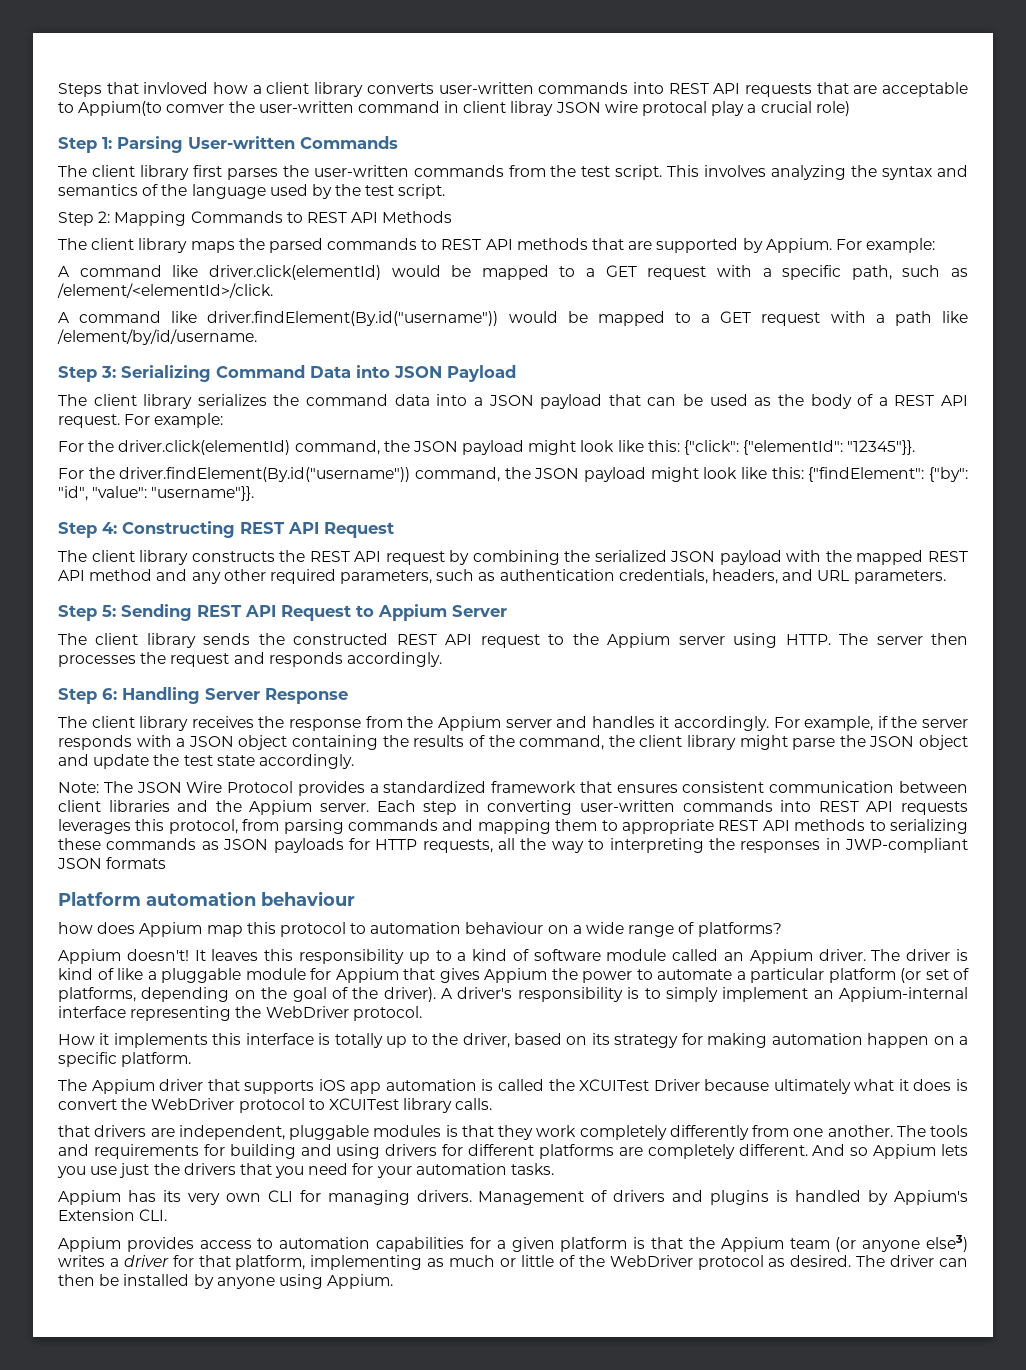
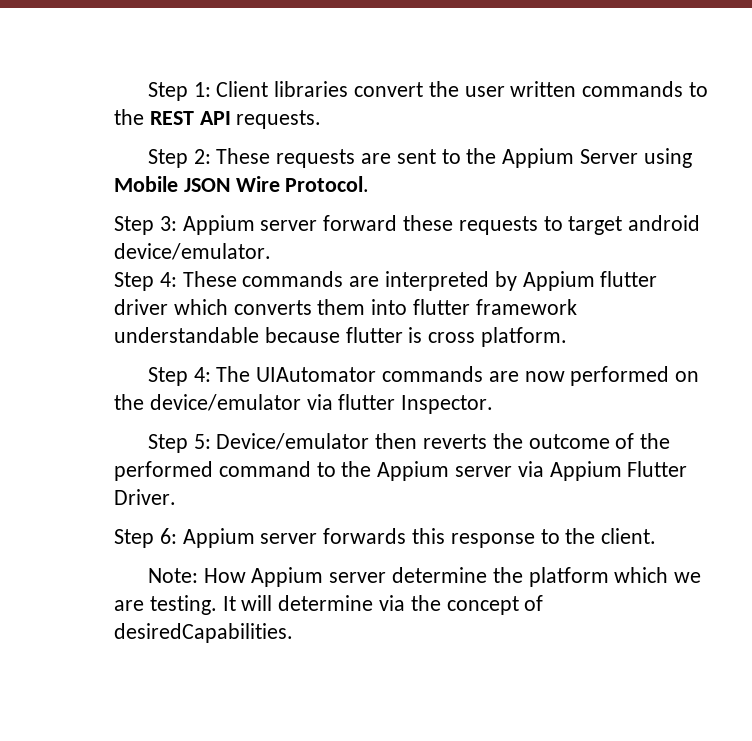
- Steps that invloved how a client library converts user-written commands into REST API requests that are acceptable to Appium(to comver the user-written command in client libray JSON wire protocal play a crucial role)
- Step 1: Parsing User-written Commands
- The client library first parses the user-written commands from the test script. This involves analyzing the syntax and semantics of the language used by the test script.
- Step 2: Mapping Commands to REST API Methods
- The client library maps the parsed commands to REST API methods that are supported by Appium. For example:
- A command like driver.click(elementId) would be mapped to a GET request with a specific path, such as /element/<elementId>/click.
- A command like driver.findElement(By.id("username")) would be mapped to a GET request with a path like /element/by/id/username.
- Step 3: Serializing Command Data into JSON Payload
- The client library serializes the command data into a JSON payload that can be used as the body of a REST API request. For example:
- For the driver.click(elementId) command, the JSON payload might look like this: {"click": {"elementId": "12345"}}.
- For the driver.findElement(By.id("username")) command, the JSON payload might look like this: {"findElement": {"by": "id", "value": "username"}}.
- Step 4: Constructing REST API Request
- The client library constructs the REST API request by combining the serialized JSON payload with the mapped REST API method and any other required parameters, such as authentication credentials, headers, and URL parameters.
- Step 5: Sending REST API Request to Appium Server
- The client library sends the constructed REST API request to the Appium server using HTTP. The server then processes the request and responds accordingly.
- Step 6: Handling Server Response
- The client library receives the response from the Appium server and handles it accordingly. For example, if the server responds with a JSON object containing the results of the command, the client library might parse the JSON object and update the test state accordingly.
- Note: The JSON Wire Protocol provides a standardized framework that ensures consistent communication between client libraries and the Appium server. Each step in converting user-written commands into REST API requests leverages this protocol, from parsing commands and mapping them to appropriate REST API methods to serializing these commands as JSON payloads for HTTP requests, all the way to interpreting the responses in JWP-compliant JSON formats
- Platform automation behaviour
- how does Appium map this protocol to automation behaviour on a wide range of platforms?
- Appium doesn't! It leaves this responsibility up to a kind of software module called an Appium driver. The driver is kind of like a pluggable module for Appium that gives Appium the power to automate a particular platform (or set of platforms, depending on the goal of the driver). A driver's responsibility is to simply implement an Appium-internal interface representing the WebDriver protocol.
- How it implements this interface is totally up to the driver, based on its strategy for making automation happen on a specific platform.
- The Appium driver that supports iOS app automation is called the XCUITest Driver because ultimately what it does is convert the WebDriver protocol to XCUITest library calls.
- that drivers are independent, pluggable modules is that they work completely differently from one another. The tools and requirements for building and using drivers for different platforms are completely different. And so Appium lets you use just the drivers that you need for your automation tasks.
- Appium has its very own CLI for managing drivers. Management of drivers and plugins is handled by Appium's Extension CLI.
- Appium provides access to automation capabilities for a given platform is that the Appium team (or anyone else3) writes a driver for that platform, implementing as much or little of the WebDriver protocol as desired. The driver can then be installed by anyone using Appium.
+ Step 1: Client libraries convert the user written commands to the REST API requests.
+ Step 2: These requests are sent to the Appium Server using Mobile JSON Wire Protocol.
+ Step 3: Appium server forward these requests to target android device/emulator.
+ Step 4: These commands are interpreted by Appium flutter driver which converts them into flutter framework understandable because flutter is cross platform.
+ Step 4: The UIAutomator commands are now performed on the device/emulator via flutter Inspector.
+ Step 5: Device/emulator then reverts the outcome of the performed command to the Appium server via Appium Flutter Driver.
+ Step 6: Appium server forwards this response to the client.
+ Note: How Appium server determine the platform which we are testing. It will determine via the concept of desiredCapabilities.

